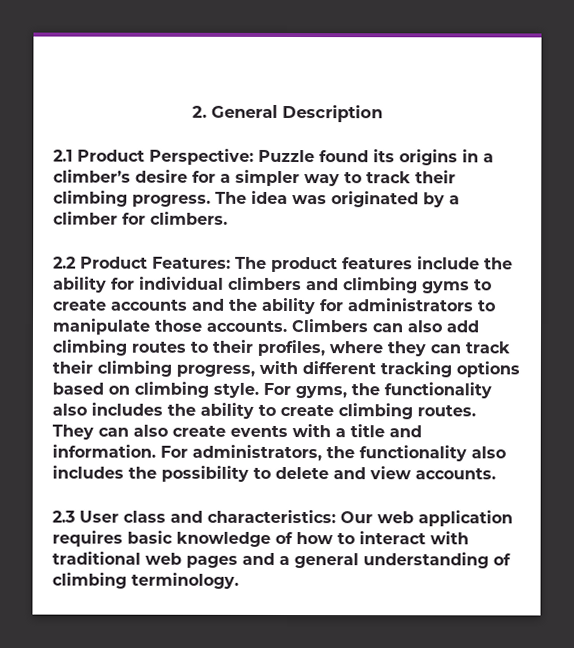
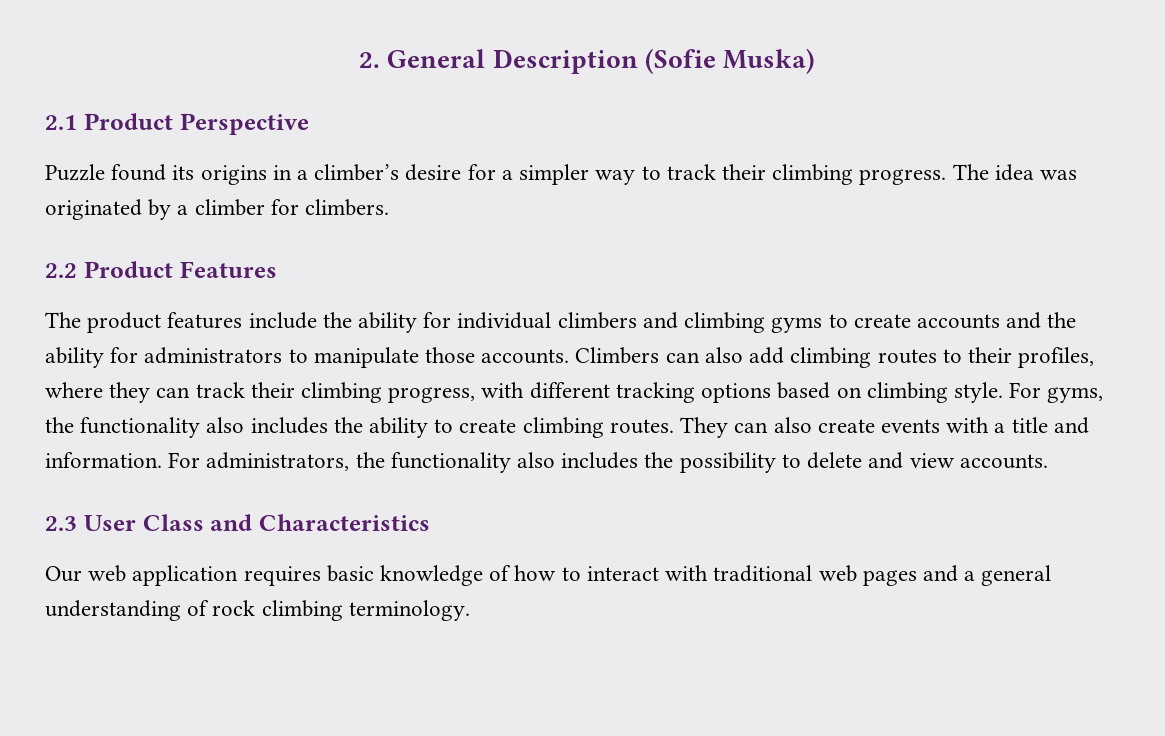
- 2. General Description
+ 2. General Description (Sofie Muska)
- 2.1 Product Perspective: Puzzle found its origins in a climber’s desire for a simpler way to track their climbing progress.
+ 2.1 Product Perspective
+ Puzzle found its origins in a climber’s desire for a simpler way to track their climbing progress.
- 2.2 Product Features: The product features include the ability for individual climbers and climbing gyms to create accounts and the ability for administrators to manipulate those accounts.
+ 2.2 Product Features
+ The product features include the ability for individual climbers and climbing gyms to create accounts and the ability for administrators to manipulate those accounts.
- 2.3 User class and characteristics: Our web application requires basic knowledge of how to interact with traditional web pages and a general understanding of climbing terminology.
+ 2.3 User Class and Characteristics
+ Our web application requires basic knowledge of how to interact with traditional web pages and a general understanding of rock climbing terminology.

